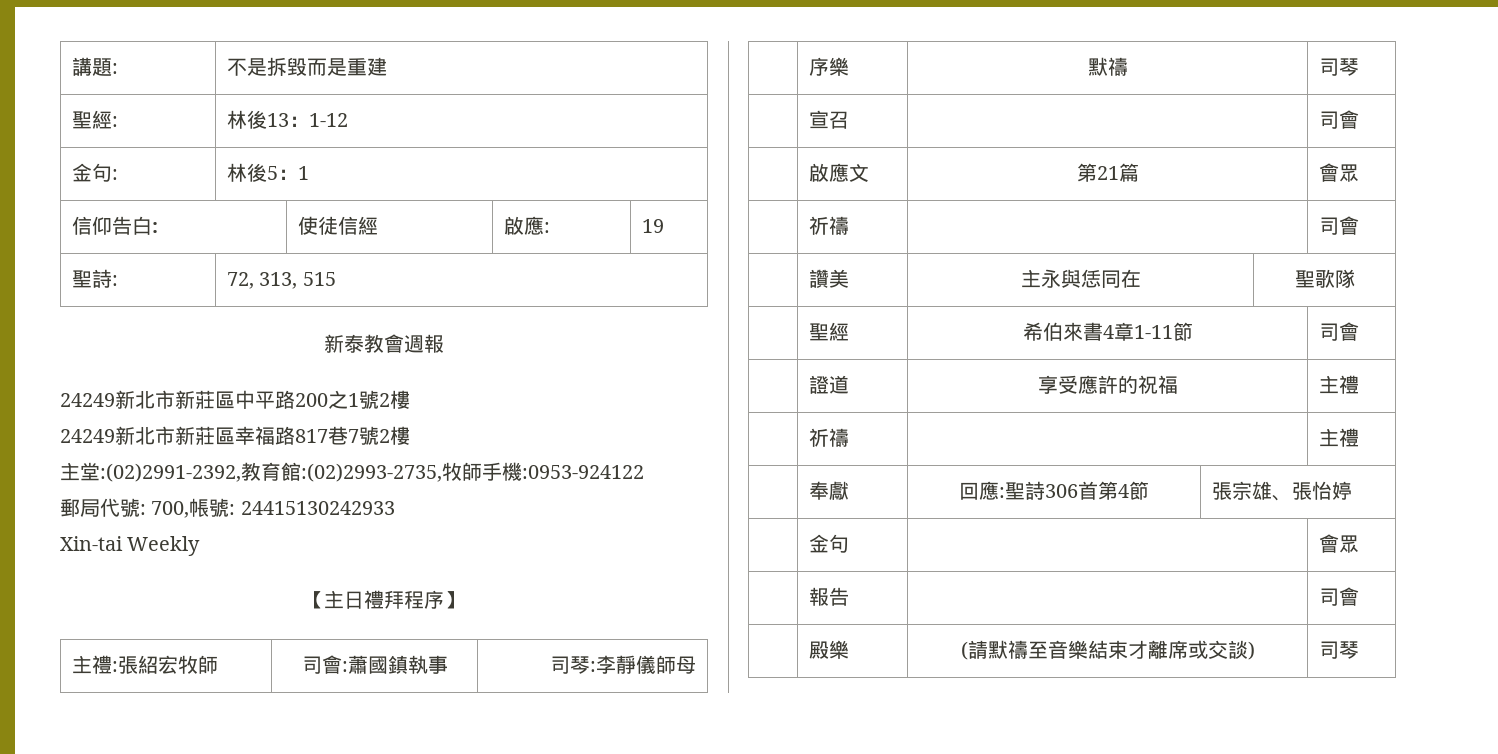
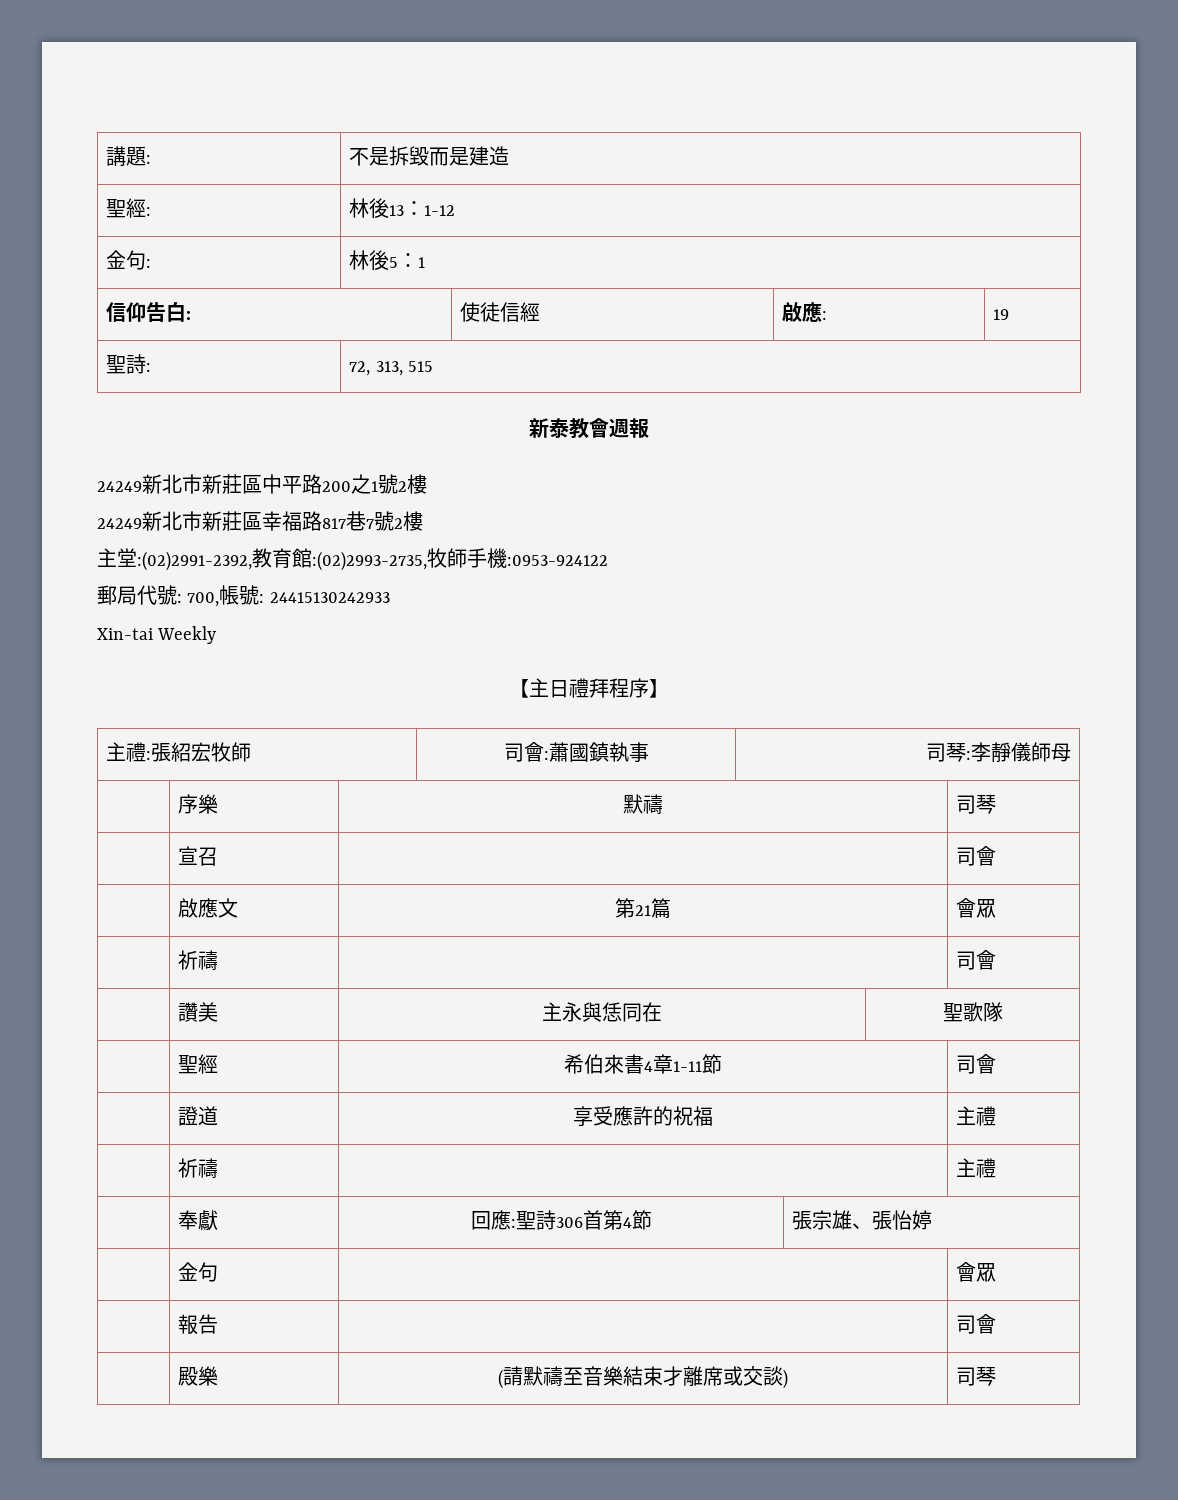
- 講題: | 不是拆毀而是重建
+ 講題: | 不是拆毀而是建造

